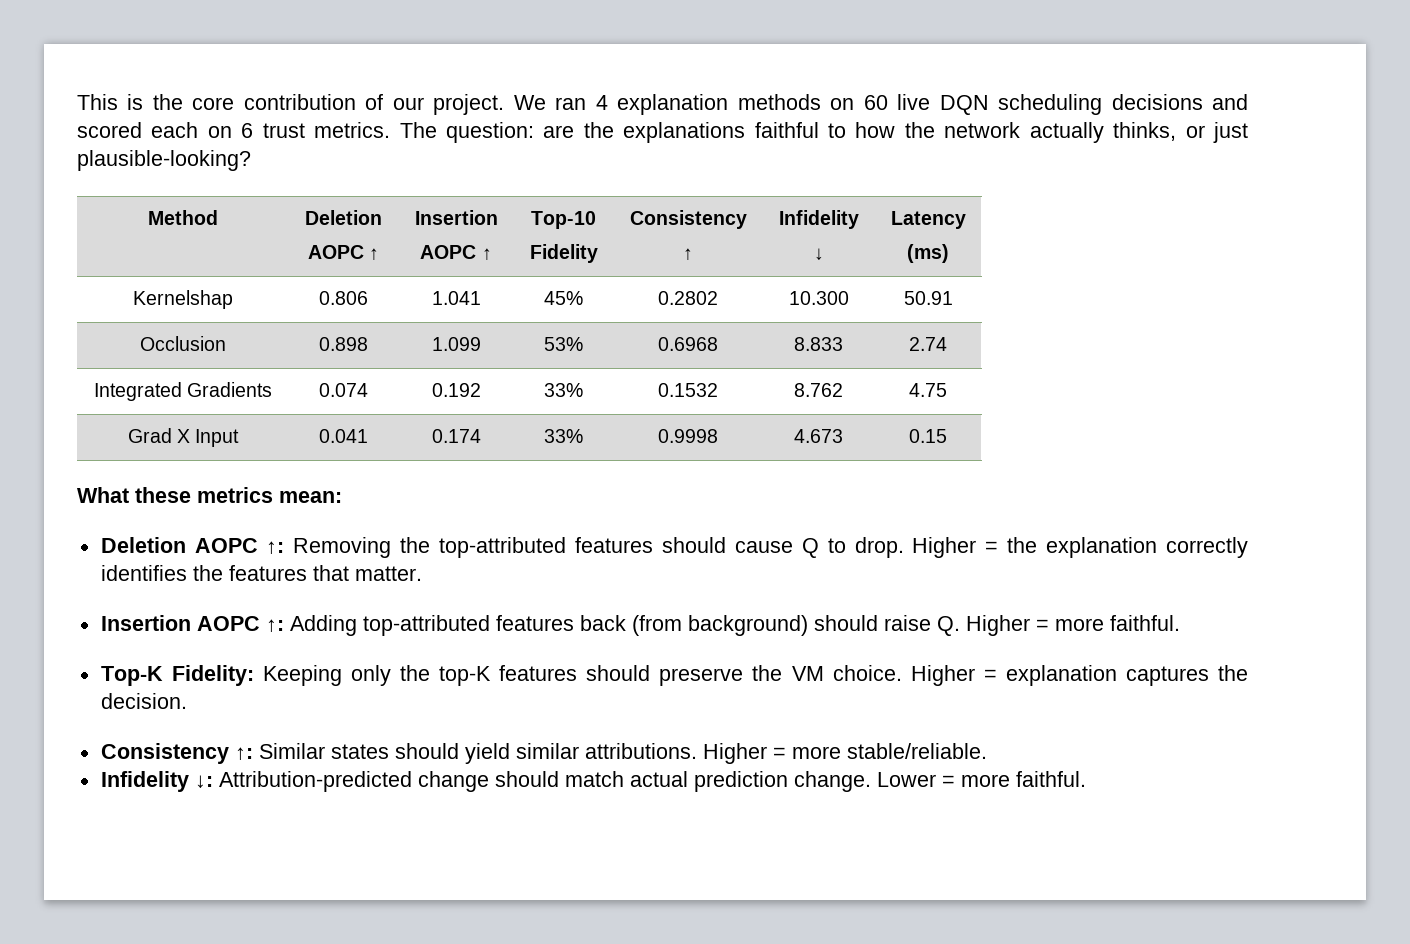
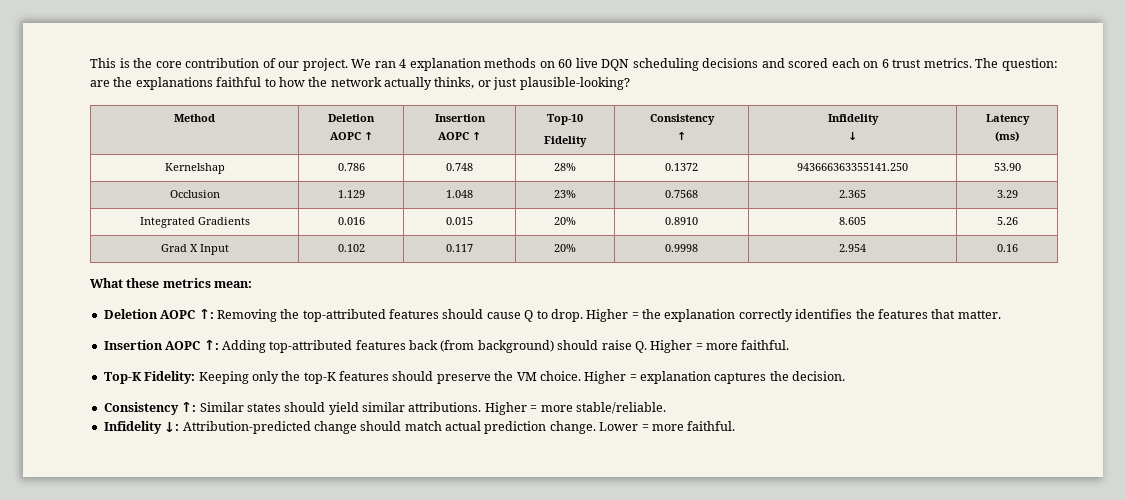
- Kernelshap | 0.806 | 1.041 | 45% | 0.2802 | 10.300 | 50.91
- Occlusion | 0.898 | 1.099 | 53% | 0.6968 | 8.833 | 2.74
- Integrated Gradients | 0.074 | 0.192 | 33% | 0.1532 | 8.762 | 4.75
+ Kernelshap | 0.786 | 0.748 | 28% | 0.1372 | 943666363355141.250 | 53.90
+ Occlusion | 1.129 | 1.048 | 23% | 0.7568 | 2.365 | 3.29
+ Integrated Gradients | 0.016 | 0.015 | 20% | 0.8910 | 8.605 | 5.26
- Grad X Input | 0.041 | 0.174 | 33% | 0.9998 | 4.673 | 0.15
+ Grad X Input | 0.102 | 0.117 | 20% | 0.9998 | 2.954 | 0.16

